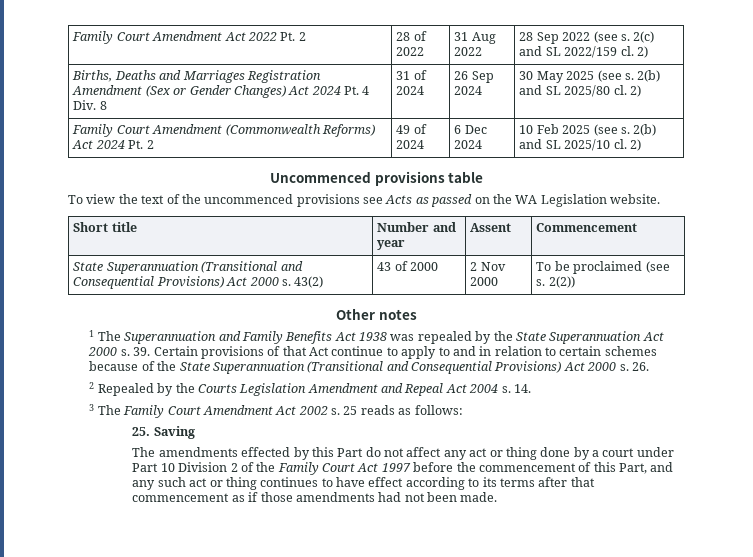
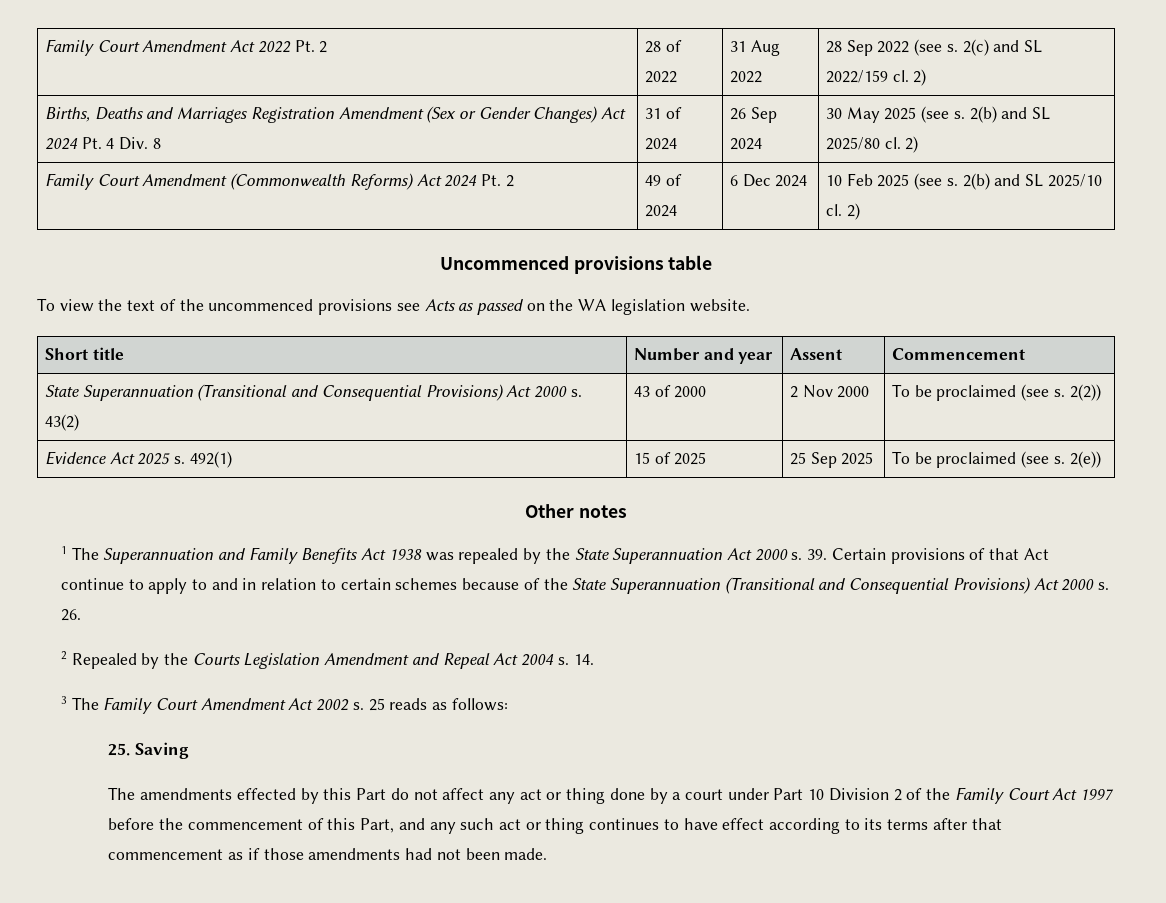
- To view the text of the uncommenced provisions see Acts as passed on the WA Legislation website.
+ To view the text of the uncommenced provisions see Acts as passed on the WA legislation website.
+ Evidence Act 2025 s. 492(1) | 15 of 2025 | 25 Sep 2025 | To be proclaimed (see s. 2(e))

